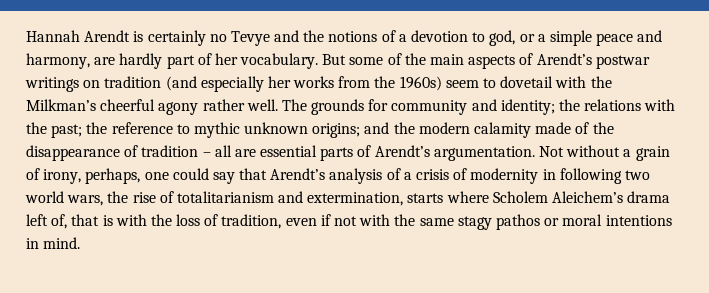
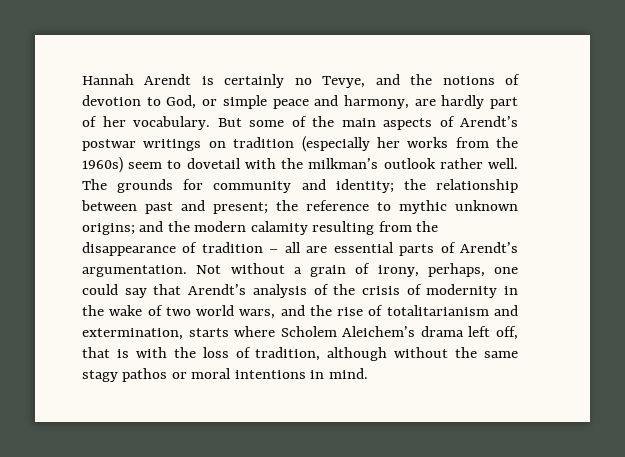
- Hannah Arendt is certainly no Tevye and the notions of a devotion to god, or a simple peace and harmony, are hardly part of her vocabulary.
+ Hannah Arendt is certainly no Tevye, and the notions of devotion to God, or simple peace and harmony, are hardly part of her vocabulary.
- But some of the main aspects of Arendt’s postwar writings on tradition (and especially her works from the 1960s) seem to dovetail with the Milkman’s cheerful agony rather well.
+ But some of the main aspects of Arendt’s postwar writings on tradition (especially her works from the 1960s) seem to dovetail with the milkman’s outlook rather well.
- The grounds for community and identity; the relations with the past; the reference to mythic unknown origins; and the modern calamity made of the disappearance of tradition – all are essential parts of Arendt’s argumentation.
+ The grounds for community and identity; the relationship between past and present; the reference to mythic unknown origins; and the modern calamity resulting from the disappearance of tradition – all are essential parts of Arendt’s argumentation.
- Not without a grain of irony, perhaps, one could say that Arendt’s analysis of a crisis of modernity in following two world wars, the rise of totalitarianism and extermination, starts where Scholem Aleichem’s drama left of, that is with the loss of tradition, even if not with the same stagy pathos or moral intentions in mind.
+ Not without a grain of irony, perhaps, one could say that Arendt’s analysis of the crisis of modernity in the wake of two world wars, and the rise of totalitarianism and extermination, starts where Scholem Aleichem’s drama left off, that is with the loss of tradition, although without the same stagy pathos or moral intentions in mind.

